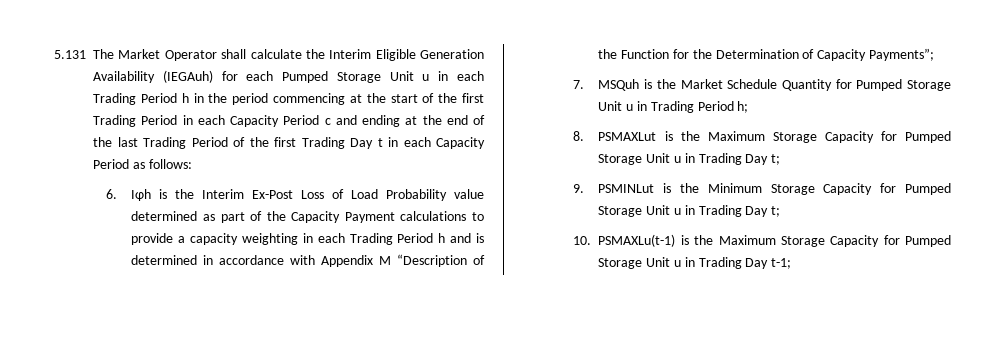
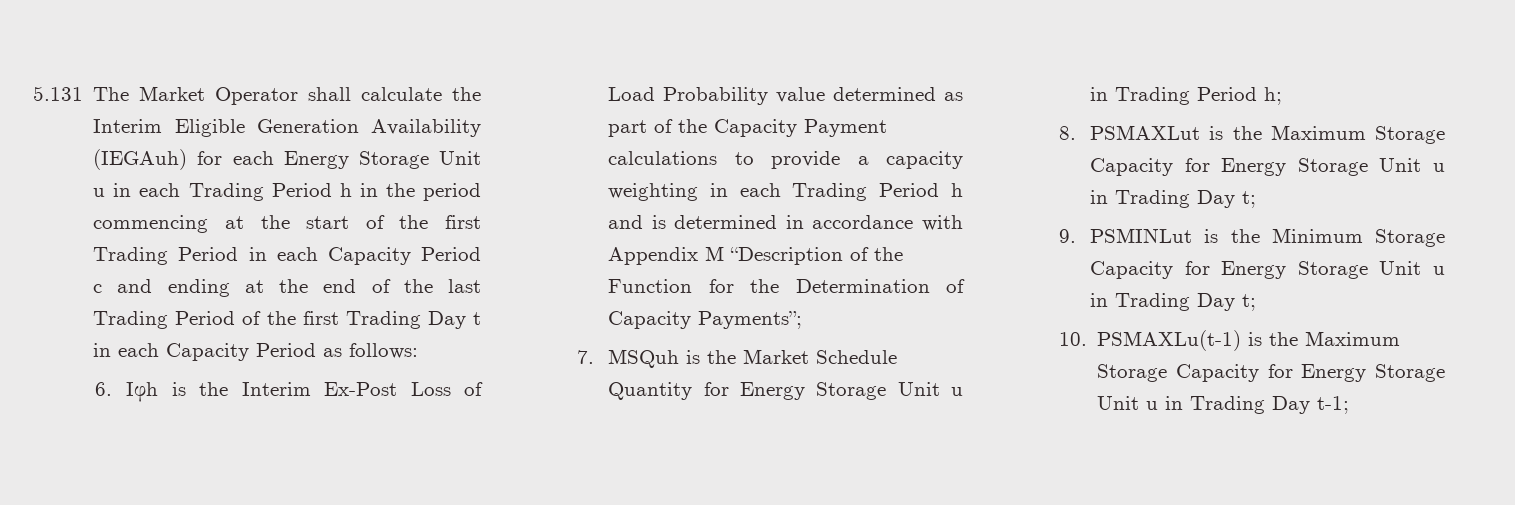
- 5.131 The Market Operator shall calculate the Interim Eligible Generation Availability (IEGAuh) for each Pumped Storage Unit u in each Trading Period h in the period commencing at the start of the first Trading Period in each Capacity Period c and ending at the end of the last Trading Period of the first Trading Day t in each Capacity Period as follows:
+ 5.131 The Market Operator shall calculate the Interim Eligible Generation Availability (IEGAuh) for each Energy Storage Unit u in each Trading Period h in the period commencing at the start of the first Trading Period in each Capacity Period c and ending at the end of the last Trading Period of the first Trading Day t in each Capacity Period as follows:
- 7. MSQuh is the Market Schedule Quantity for Pumped Storage Unit u in Trading Period h;
+ 7. MSQuh is the Market Schedule Quantity for Energy Storage Unit u in Trading Period h;
- 8. PSMAXLut is the Maximum Storage Capacity for Pumped Storage Unit u in Trading Day t;
+ 8. PSMAXLut is the Maximum Storage Capacity for Energy Storage Unit u in Trading Day t;
- 9. PSMINLut is the Minimum Storage Capacity for Pumped Storage Unit u in Trading Day t;
+ 9. PSMINLut is the Minimum Storage Capacity for Energy Storage Unit u in Trading Day t;
- 10. PSMAXLu(t-1) is the Maximum Storage Capacity for Pumped Storage Unit u in Trading Day t-1;
+ 10. PSMAXLu(t-1) is the Maximum Storage Capacity for Energy Storage Unit u in Trading Day t-1;

